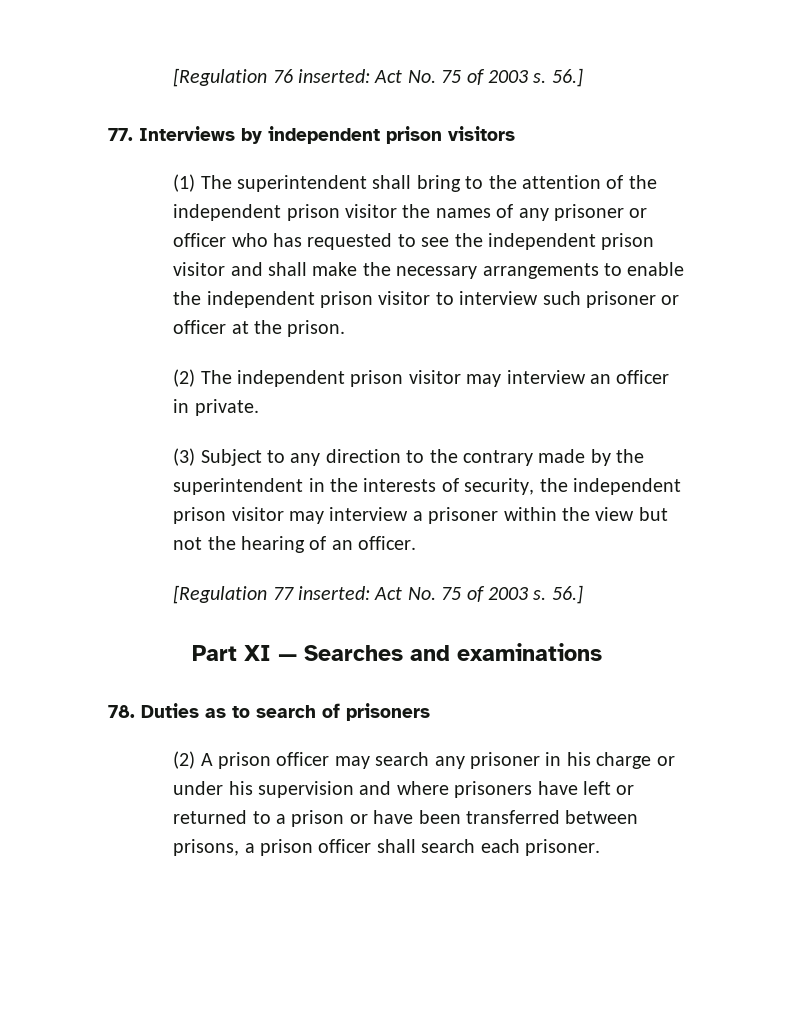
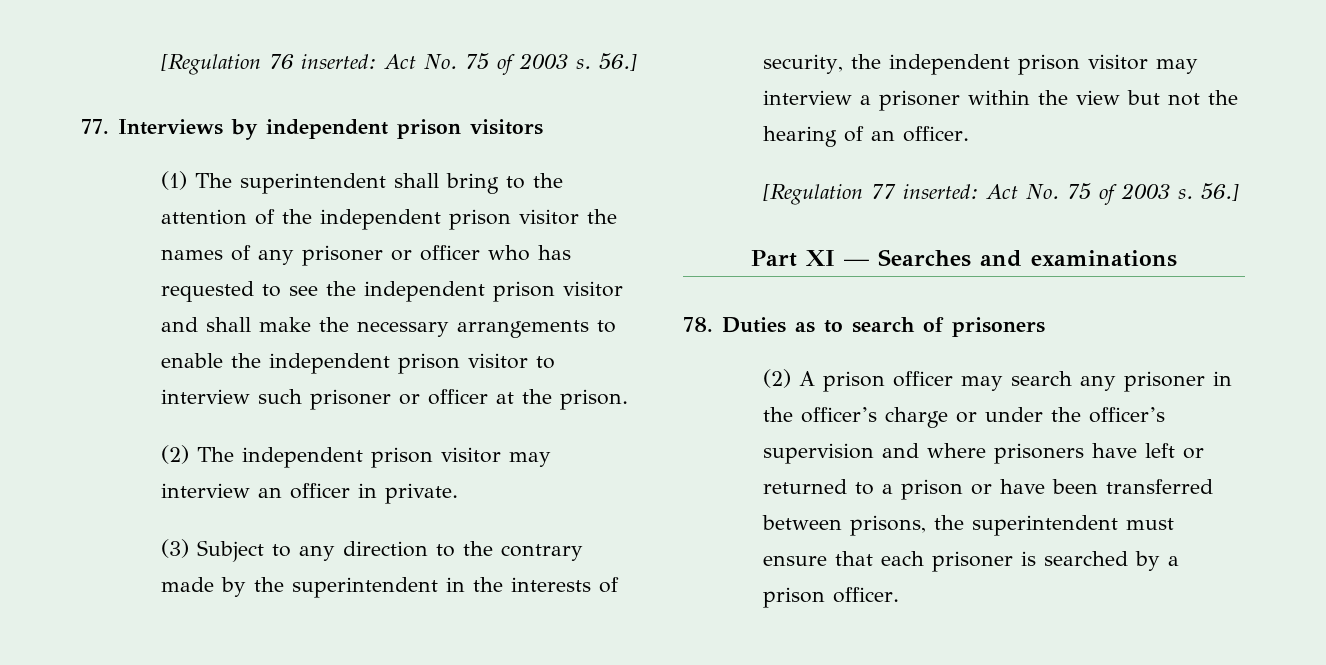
- (2) A prison officer may search any prisoner in his charge or under his supervision and where prisoners have left or returned to a prison or have been transferred between prisons, a prison officer shall search each prisoner.
+ (2) A prison officer may search any prisoner in the officer’s charge or under the officer’s supervision and where prisoners have left or returned to a prison or have been transferred between prisons, the superintendent must ensure that each prisoner is searched by a prison officer.

